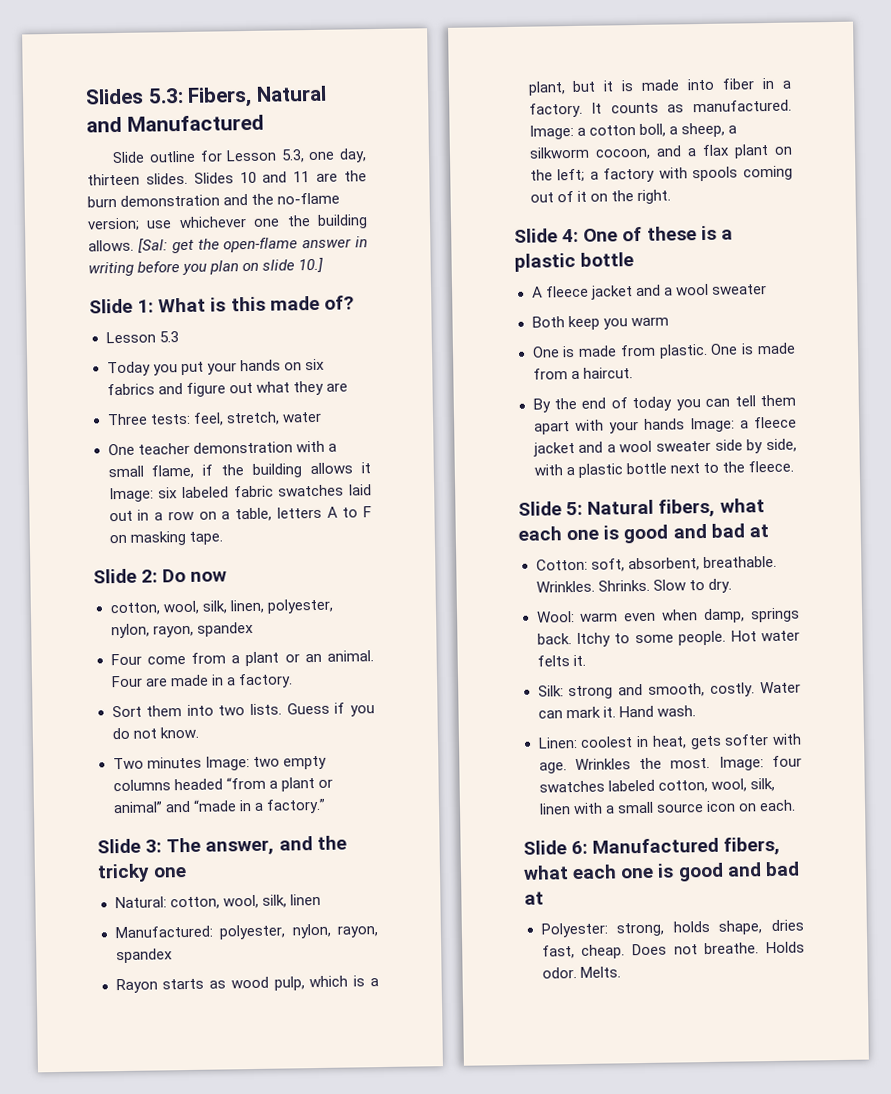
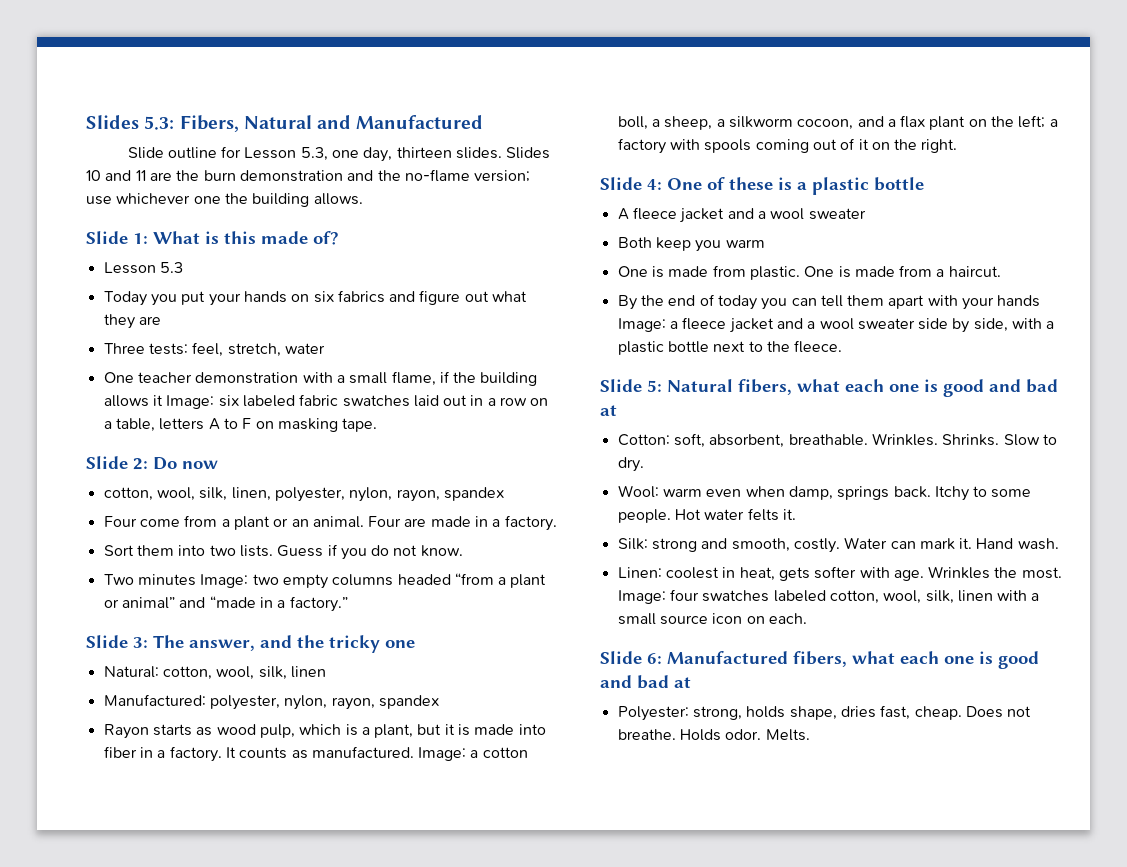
- [Sal: get the open-flame answer in writing before you plan on slide 10.]

